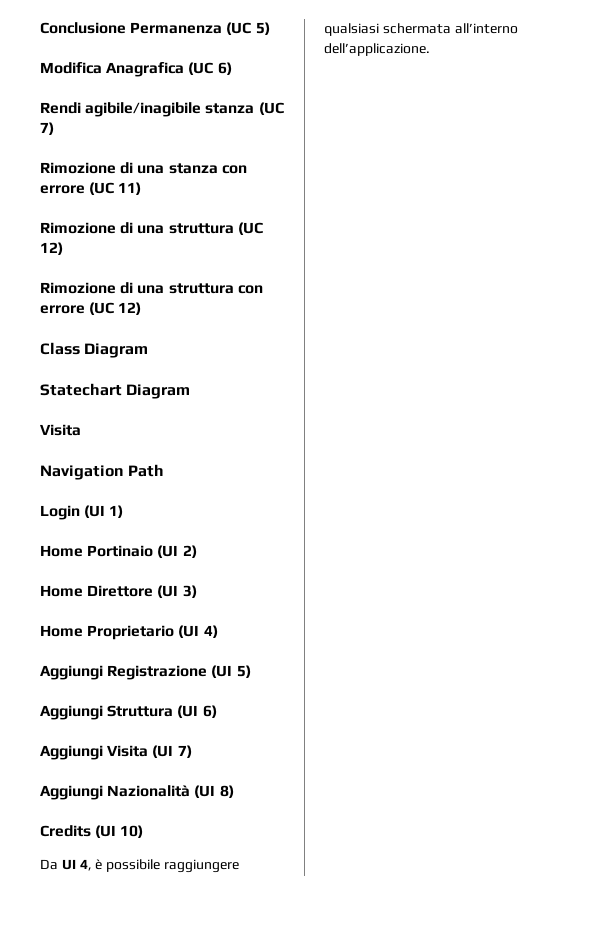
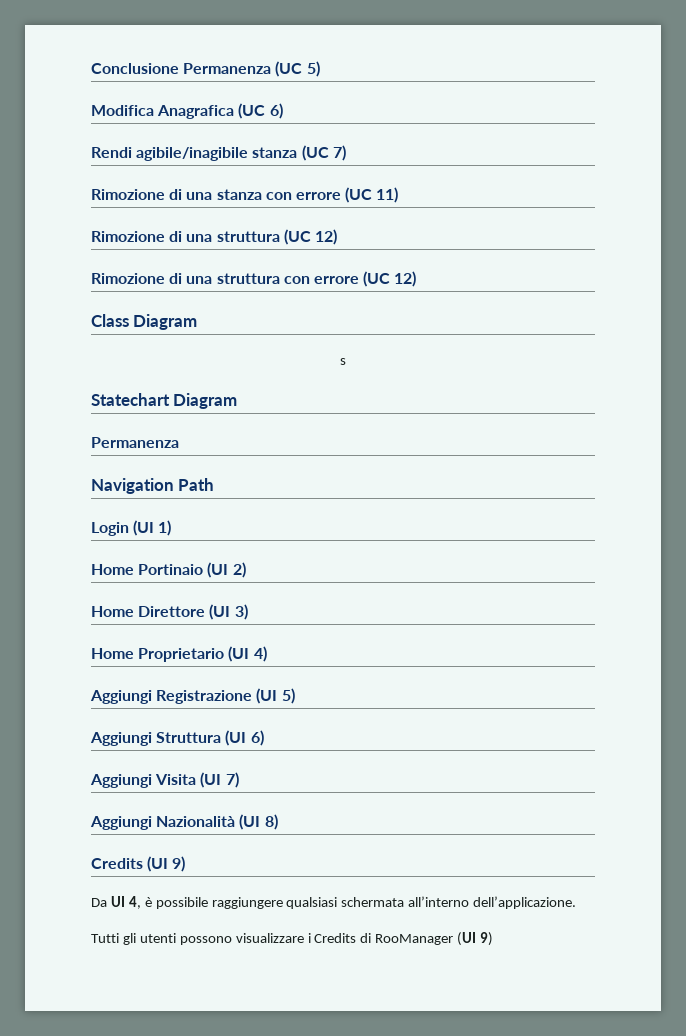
+ s
  Statechart Diagram
- Visita
+ Permanenza
- Credits (UI 10)
+ Credits (UI 9)
+ Tutti gli utenti possono visualizzare i Credits di RooManager (UI 9)

